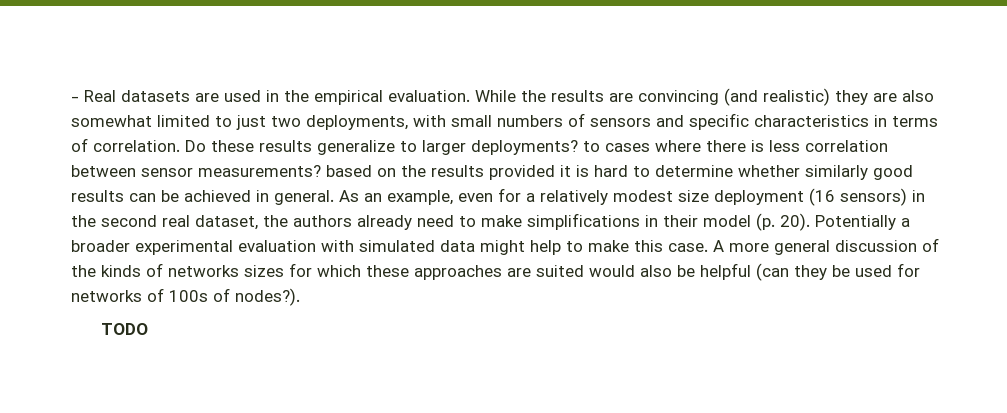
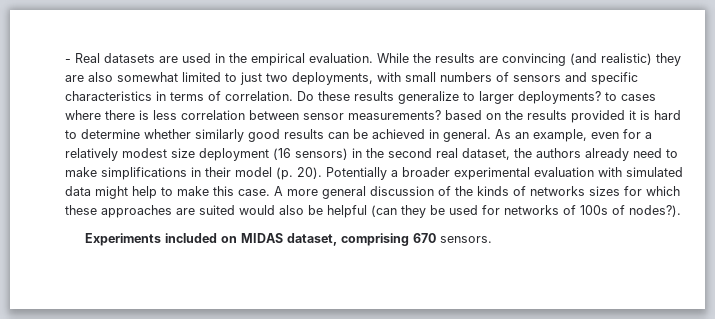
- TODO
+ Experiments included on MIDAS dataset, comprising 670 sensors.

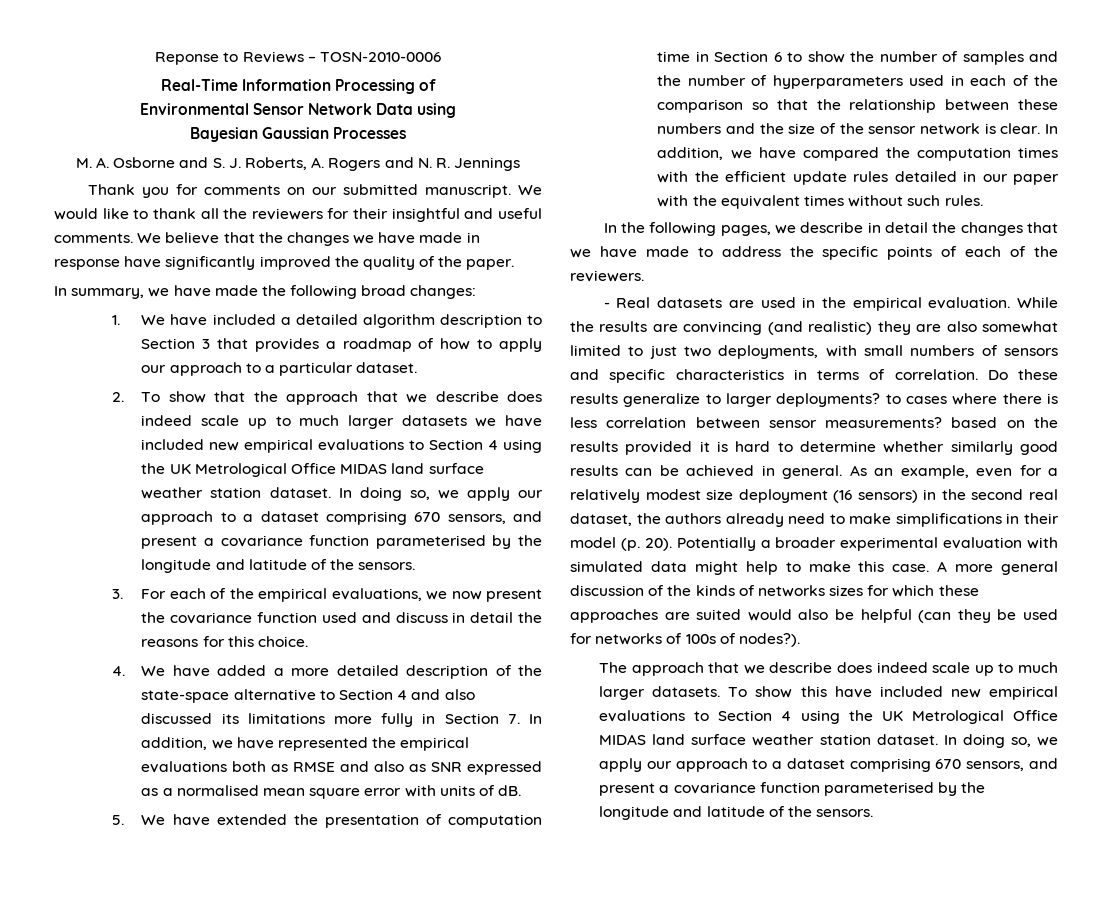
+ Reponse to Reviews – TOSN-2010-0006
+ Real-Time Information Processing of
+ Environmental Sensor Network Data using
+ Bayesian Gaussian Processes
+ M. A. Osborne and S. J. Roberts, A. Rogers and N. R. Jennings
+ Thank you for comments on our submitted manuscript. We would like to thank all the reviewers for their insightful and useful comments. We believe that the changes we have made in response have significantly improved the quality of the paper.
+ In summary, we have made the following broad changes:
+ 1. We have included a detailed algorithm description to Section 3 that provides a roadmap of how to apply our approach to a particular dataset.
+ 2. To show that the approach that we describe does indeed scale up to much larger datasets we have included new empirical evaluations to Section 4 using the UK Metrological Office MIDAS land surface weather station dataset. In doing so, we apply our approach to a dataset comprising 670 sensors, and present a covariance function parameterised by the longitude and latitude of the sensors.
+ 3. For each of the empirical evaluations, we now present the covariance function used and discuss in detail the reasons for this choice.
+ 4. We have added a more detailed description of the state-space alternative to Section 4 and also discussed its limitations more fully in Section 7. In addition, we have represented the empirical evaluations both as RMSE and also as SNR expressed as a normalised mean square error with units of dB.
+ 5. We have extended the presentation of computation time in Section 6 to show the number of samples and the number of hyperparameters used in each of the comparison so that the relationship between these numbers and the size of the sensor network is clear. In addition, we have compared the computation times with the efficient update rules detailed in our paper with the equivalent times without such rules.
+ In the following pages, we describe in detail the changes that we have made to address the specific points of each of the reviewers.
- Experiments included on MIDAS dataset, comprising 670 sensors.
+ The approach that we describe does indeed scale up to much larger datasets. To show this have included new empirical evaluations to Section 4 using the UK Metrological Office MIDAS land surface weather station dataset. In doing so, we apply our approach to a dataset comprising 670 sensors, and present a covariance function parameterised by the longitude and latitude of the sensors.

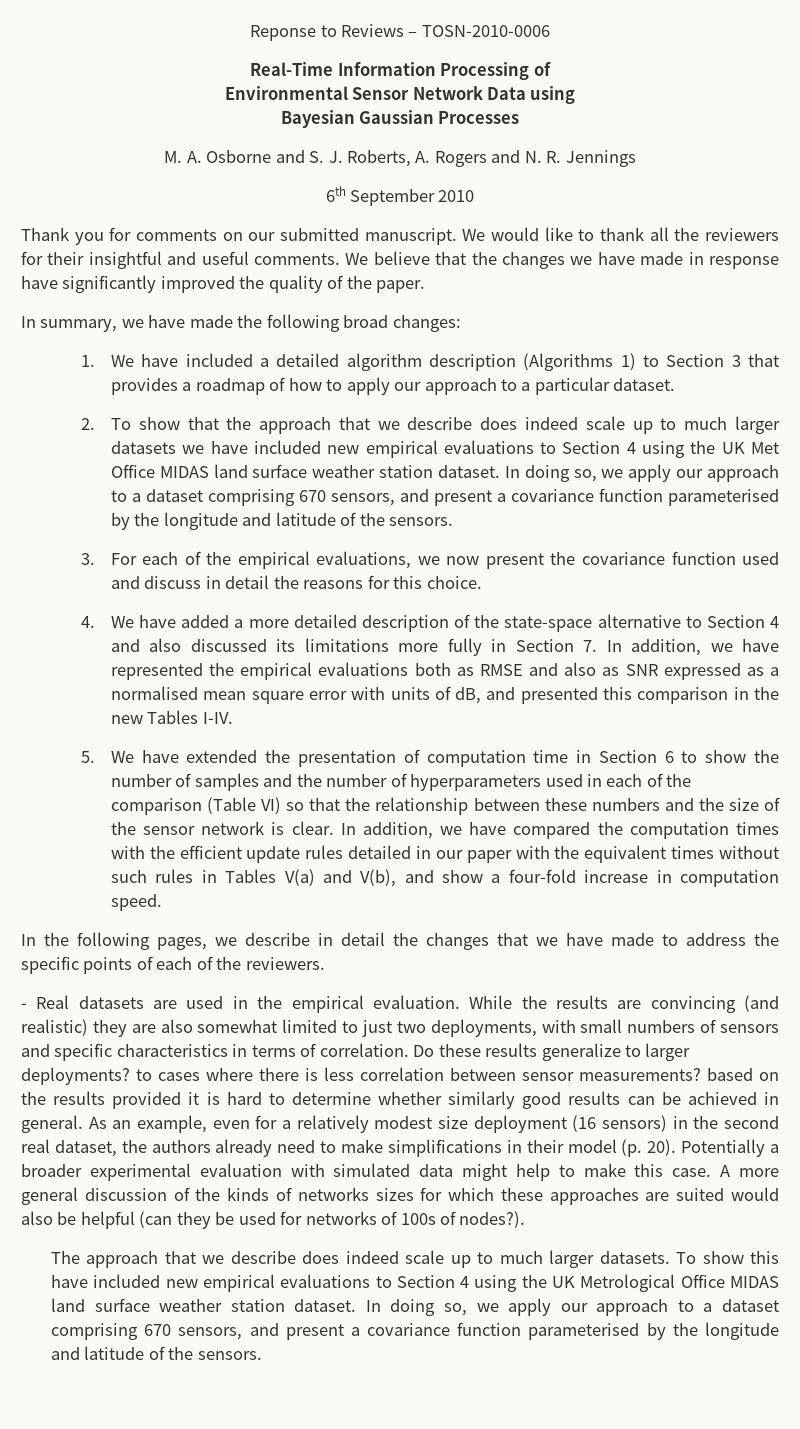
+ 6th September 2010
- 1. We have included a detailed algorithm description to Section 3 that provides a roadmap of how to apply our approach to a particular dataset.
+ 1. We have included a detailed algorithm description (Algorithms 1) to Section 3 that provides a roadmap of how to apply our approach to a particular dataset.
- 2. To show that the approach that we describe does indeed scale up to much larger datasets we have included new empirical evaluations to Section 4 using the UK Metrological Office MIDAS land surface weather station dataset.
+ 2. To show that the approach that we describe does indeed scale up to much larger datasets we have included new empirical evaluations to Section 4 using the UK Met Office MIDAS land surface weather station dataset.
- 4. We have added a more detailed description of the state-space alternative to Section 4 and also discussed its limitations more fully in Section 7. In addition, we have represented the empirical evaluations both as RMSE and also as SNR expressed as a normalised mean square error with units of dB.
+ 4. We have added a more detailed description of the state-space alternative to Section 4 and also discussed its limitations more fully in Section 7. In addition, we have represented the empirical evaluations both as RMSE and also as SNR expressed as a normalised mean square error with units of dB, and presented this comparison in the new Tables I-IV.
- 5. We have extended the presentation of computation time in Section 6 to show the number of samples and the number of hyperparameters used in each of the comparison so that the relationship between these numbers and the size of the sensor network is clear.
+ 5. We have extended the presentation of computation time in Section 6 to show the number of samples and the number of hyperparameters used in each of the comparison (Table VI) so that the relationship between these numbers and the size of the sensor network is clear.
- In addition, we have compared the computation times with the efficient update rules detailed in our paper with the equivalent times without such rules.
+ In addition, we have compared the computation times with the efficient update rules detailed in our paper with the equivalent times without such rules in Tables V(a) and V(b), and show a four-fold increase in computation speed.

